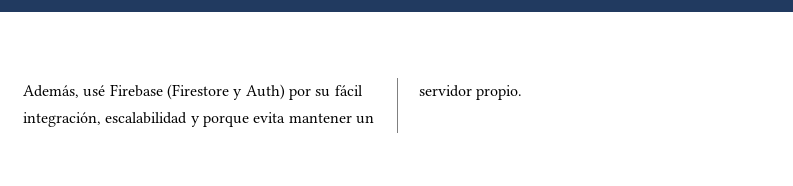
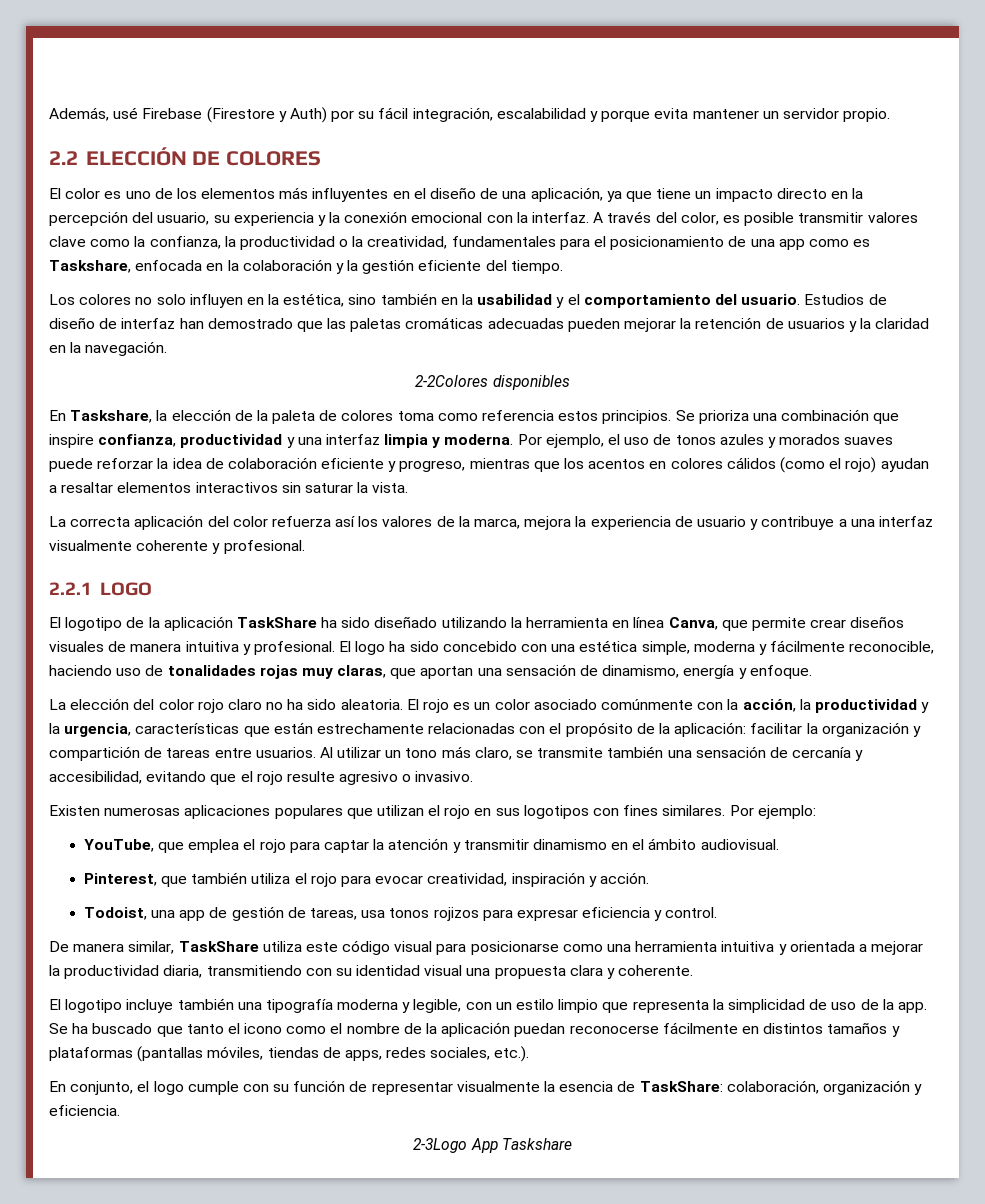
+ 2.2 ELECCIÓN DE COLORES
+ El color es uno de los elementos más influyentes en el diseño de una aplicación, ya que tiene un impacto directo en la percepción del usuario, su experiencia y la conexión emocional con la interfaz. A través del color, es posible transmitir valores clave como la confianza, la productividad o la creatividad, fundamentales para el posicionamiento de una app como es Taskshare, enfocada en la colaboración y la gestión eficiente del tiempo.
+ Los colores no solo influyen en la estética, sino también en la usabilidad y el comportamiento del usuario. Estudios de diseño de interfaz han demostrado que las paletas cromáticas adecuadas pueden mejorar la retención de usuarios y la claridad en la navegación.
+ 2-2Colores disponibles
+ En Taskshare, la elección de la paleta de colores toma como referencia estos principios. Se prioriza una combinación que inspire confianza, productividad y una interfaz limpia y moderna. Por ejemplo, el uso de tonos azules y morados suaves puede reforzar la idea de colaboración eficiente y progreso, mientras que los acentos en colores cálidos (como el rojo) ayudan a resaltar elementos interactivos sin saturar la vista.
+ La correcta aplicación del color refuerza así los valores de la marca, mejora la experiencia de usuario y contribuye a una interfaz visualmente coherente y profesional.
+ 2.2.1 LOGO
+ El logotipo de la aplicación TaskShare ha sido diseñado utilizando la herramienta en línea Canva, que permite crear diseños visuales de manera intuitiva y profesional. El logo ha sido concebido con una estética simple, moderna y fácilmente reconocible, haciendo uso de tonalidades rojas muy claras, que aportan una sensación de dinamismo, energía y enfoque.
+ La elección del color rojo claro no ha sido aleatoria. El rojo es un color asociado comúnmente con la acción, la productividad y la urgencia, características que están estrechamente relacionadas con el propósito de la aplicación: facilitar la organización y compartición de tareas entre usuarios. Al utilizar un tono más claro, se transmite también una sensación de cercanía y accesibilidad, evitando que el rojo resulte agresivo o invasivo.
+ Existen numerosas aplicaciones populares que utilizan el rojo en sus logotipos con fines similares. Por ejemplo:
+ YouTube, que emplea el rojo para captar la atención y transmitir dinamismo en el ámbito audiovisual.
+ Pinterest, que también utiliza el rojo para evocar creatividad, inspiración y acción.
+ Todoist, una app de gestión de tareas, usa tonos rojizos para expresar eficiencia y control.
+ De manera similar, TaskShare utiliza este código visual para posicionarse como una herramienta intuitiva y orientada a mejorar la productividad diaria, transmitiendo con su identidad visual una propuesta clara y coherente.
+ El logotipo incluye también una tipografía moderna y legible, con un estilo limpio que representa la simplicidad de uso de la app. Se ha buscado que tanto el icono como el nombre de la aplicación puedan reconocerse fácilmente en distintos tamaños y plataformas (pantallas móviles, tiendas de apps, redes sociales, etc.).
+ En conjunto, el logo cumple con su función de representar visualmente la esencia de TaskShare: colaboración, organización y eficiencia.
+ 2-3Logo App Taskshare

